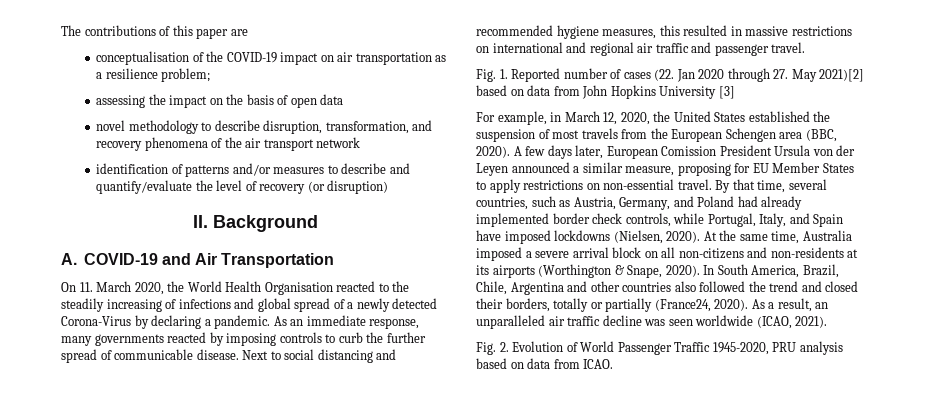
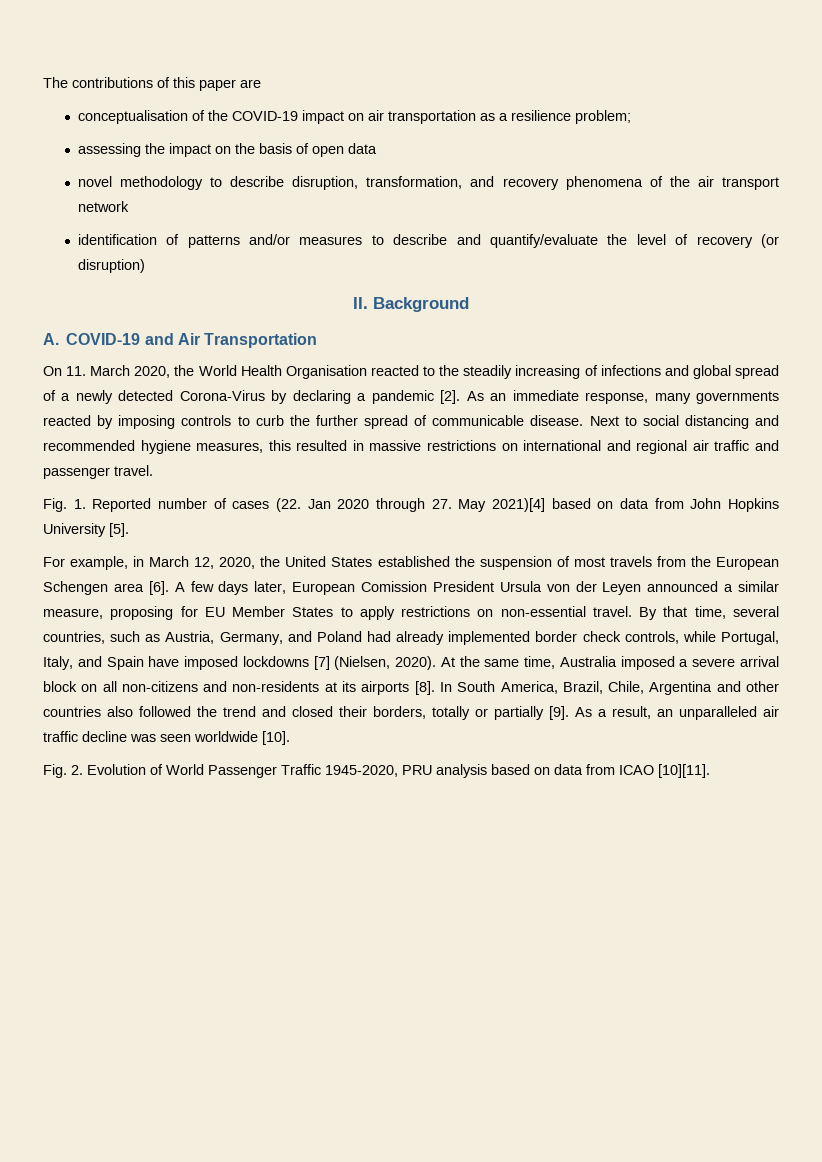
- On 11. March 2020, the World Health Organisation reacted to the steadily increasing of infections and global spread of a newly detected Corona-Virus by declaring a pandemic.
+ On 11. March 2020, the World Health Organisation reacted to the steadily increasing of infections and global spread of a newly detected Corona-Virus by declaring a pandemic [2].
- Fig. 1. Reported number of cases (22. Jan 2020 through 27. May 2021)[2] based on data from John Hopkins University [3]
+ Fig. 1. Reported number of cases (22. Jan 2020 through 27. May 2021)[4] based on data from John Hopkins University [5].
- For example, in March 12, 2020, the United States established the suspension of most travels from the European Schengen area (BBC, 2020).
+ For example, in March 12, 2020, the United States established the suspension of most travels from the European Schengen area [6].
- By that time, several countries, such as Austria, Germany, and Poland had already implemented border check controls, while Portugal, Italy, and Spain have imposed lockdowns (Nielsen, 2020).
+ By that time, several countries, such as Austria, Germany, and Poland had already implemented border check controls, while Portugal, Italy, and Spain have imposed lockdowns [7] (Nielsen, 2020).
- At the same time, Australia imposed a severe arrival block on all non-citizens and non-residents at its airports (Worthington & Snape, 2020).
+ At the same time, Australia imposed a severe arrival block on all non-citizens and non-residents at its airports [8].
- In South America, Brazil, Chile, Argentina and other countries also followed the trend and closed their borders, totally or partially (France24, 2020).
+ In South America, Brazil, Chile, Argentina and other countries also followed the trend and closed their borders, totally or partially [9].
- As a result, an unparalleled air traffic decline was seen worldwide (ICAO, 2021).
+ As a result, an unparalleled air traffic decline was seen worldwide [10].
- Fig. 2. Evolution of World Passenger Traffic 1945-2020, PRU analysis based on data from ICAO.
+ Fig. 2. Evolution of World Passenger Traffic 1945-2020, PRU analysis based on data from ICAO [10][11].

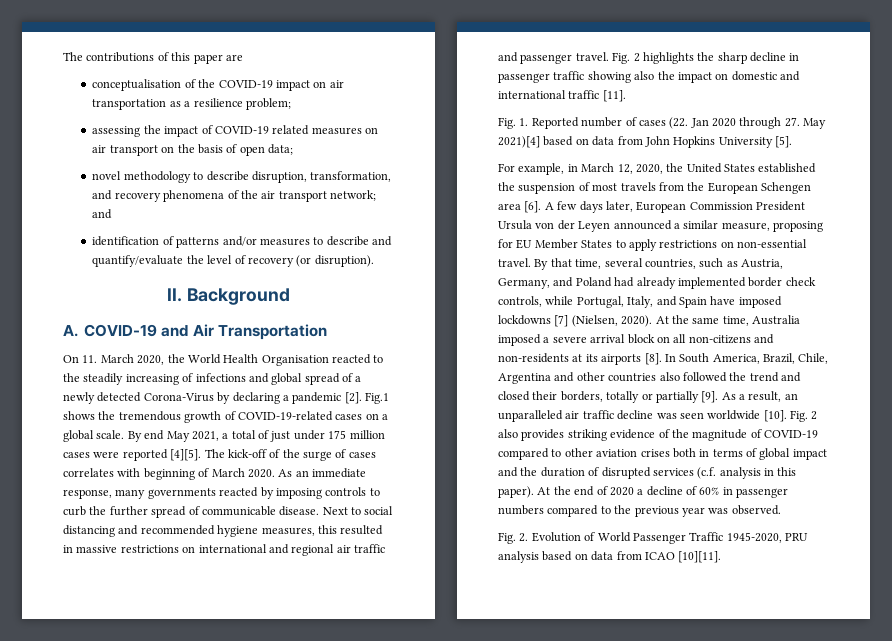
- assessing the impact on the basis of open data
+ assessing the impact of COVID-19 related measures on air transport on the basis of open data;
- novel methodology to describe disruption, transformation, and recovery phenomena of the air transport network
+ novel methodology to describe disruption, transformation, and recovery phenomena of the air transport network; and
- identification of patterns and/or measures to describe and quantify/evaluate the level of recovery (or disruption)
+ identification of patterns and/or measures to describe and quantify/evaluate the level of recovery (or disruption).
+ Fig.1 shows the tremendous growth of COVID-19-related cases on a global scale. By end May 2021, a total of just under 175 million cases were reported [4][5]. The kick-off of the surge of cases correlates with beginning of March 2020.
+ Fig. 2 highlights the sharp decline in passenger traffic showing also the impact on domestic and international traffic [11].
- A few days later, European Comission President Ursula von der Leyen announced a similar measure, proposing for EU Member States to apply restrictions on non-essential travel.
+ A few days later, European Commission President Ursula von der Leyen announced a similar measure, proposing for EU Member States to apply restrictions on non-essential travel.
+ Fig. 2 also provides striking evidence of the magnitude of COVID-19 compared to other aviation crises both in terms of global impact and the duration of disrupted services (c.f. analysis in this paper). At the end of 2020 a decline of 60% in passenger numbers compared to the previous year was observed.

